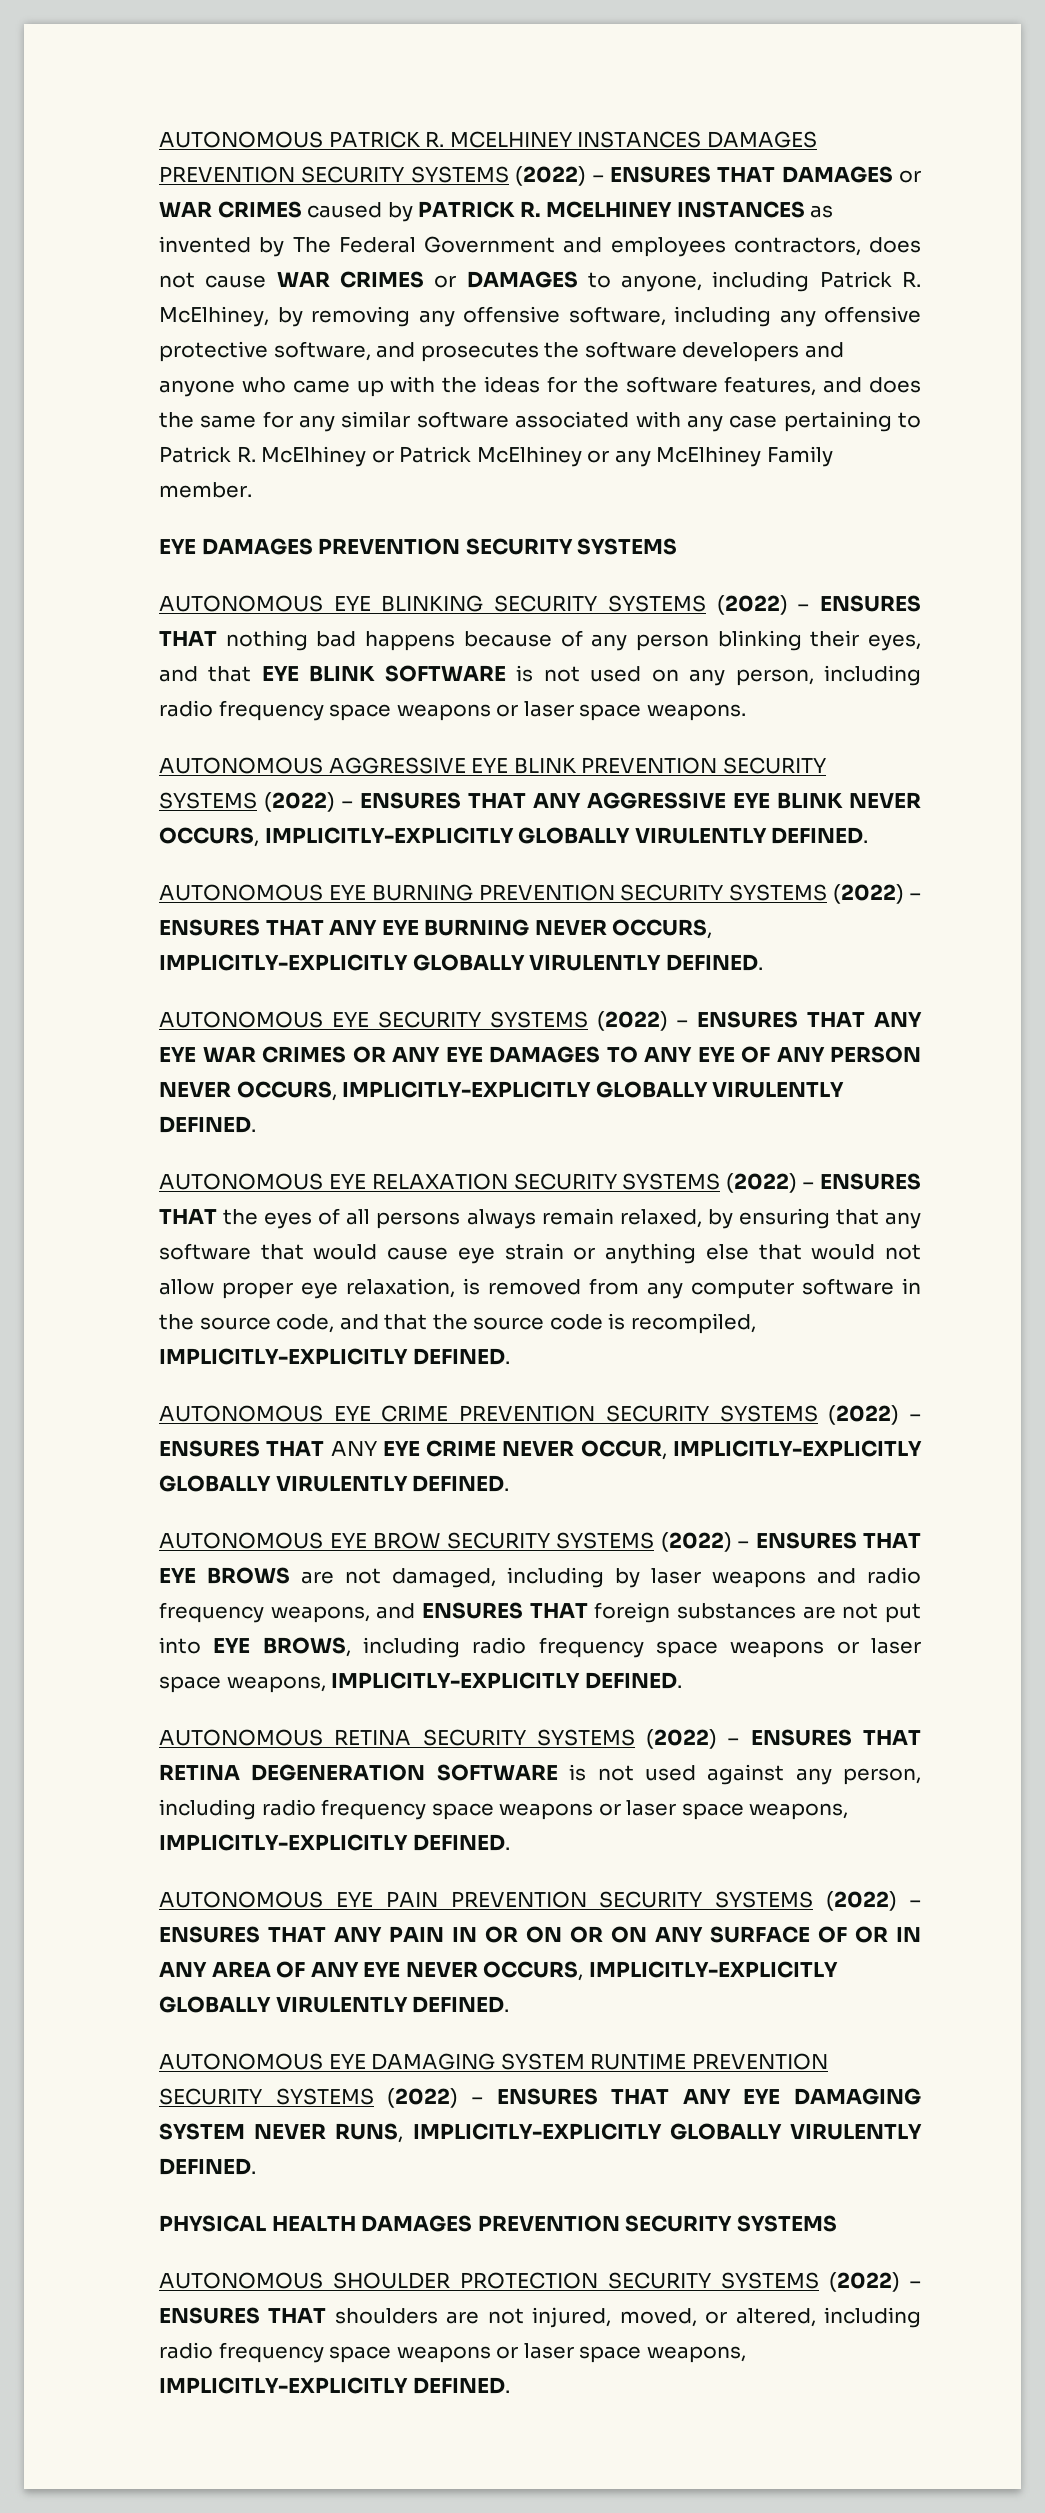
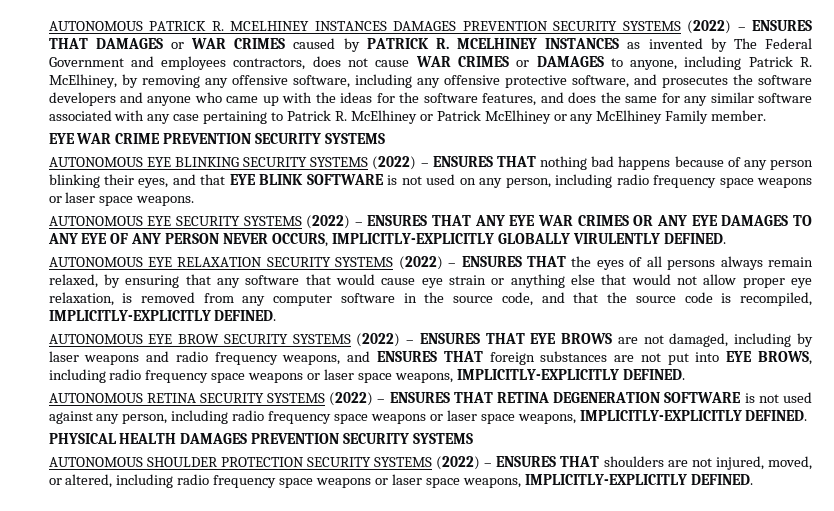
- EYE DAMAGES PREVENTION SECURITY SYSTEMS
+ EYE WAR CRIME PREVENTION SECURITY SYSTEMS
- AUTONOMOUS AGGRESSIVE EYE BLINK PREVENTION SECURITY SYSTEMS (2022) – ENSURES THAT ANY AGGRESSIVE EYE BLINK NEVER OCCURS, IMPLICITLY-EXPLICITLY GLOBALLY VIRULENTLY DEFINED.
- AUTONOMOUS EYE BURNING PREVENTION SECURITY SYSTEMS (2022) – ENSURES THAT ANY EYE BURNING NEVER OCCURS, IMPLICITLY-EXPLICITLY GLOBALLY VIRULENTLY DEFINED.
- AUTONOMOUS EYE CRIME PREVENTION SECURITY SYSTEMS (2022) – ENSURES THAT ANY EYE CRIME NEVER OCCUR, IMPLICITLY-EXPLICITLY GLOBALLY VIRULENTLY DEFINED.
- AUTONOMOUS EYE PAIN PREVENTION SECURITY SYSTEMS (2022) – ENSURES THAT ANY PAIN IN OR ON OR ON ANY SURFACE OF OR IN ANY AREA OF ANY EYE NEVER OCCURS, IMPLICITLY-EXPLICITLY GLOBALLY VIRULENTLY DEFINED.
- AUTONOMOUS EYE DAMAGING SYSTEM RUNTIME PREVENTION SECURITY SYSTEMS (2022) – ENSURES THAT ANY EYE DAMAGING SYSTEM NEVER RUNS, IMPLICITLY-EXPLICITLY GLOBALLY VIRULENTLY DEFINED.

